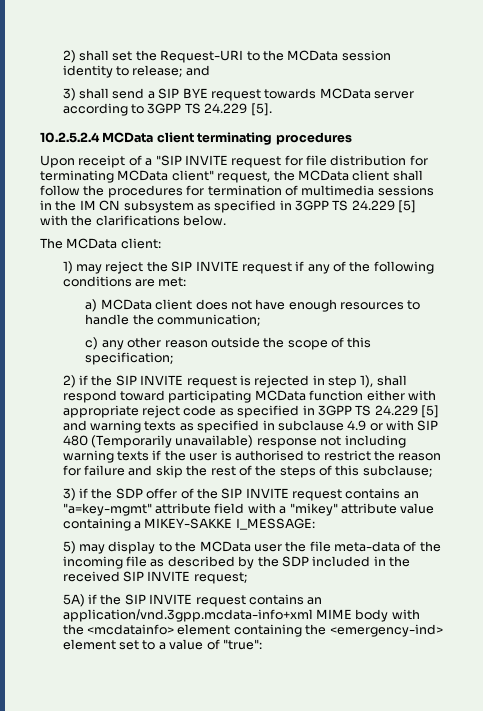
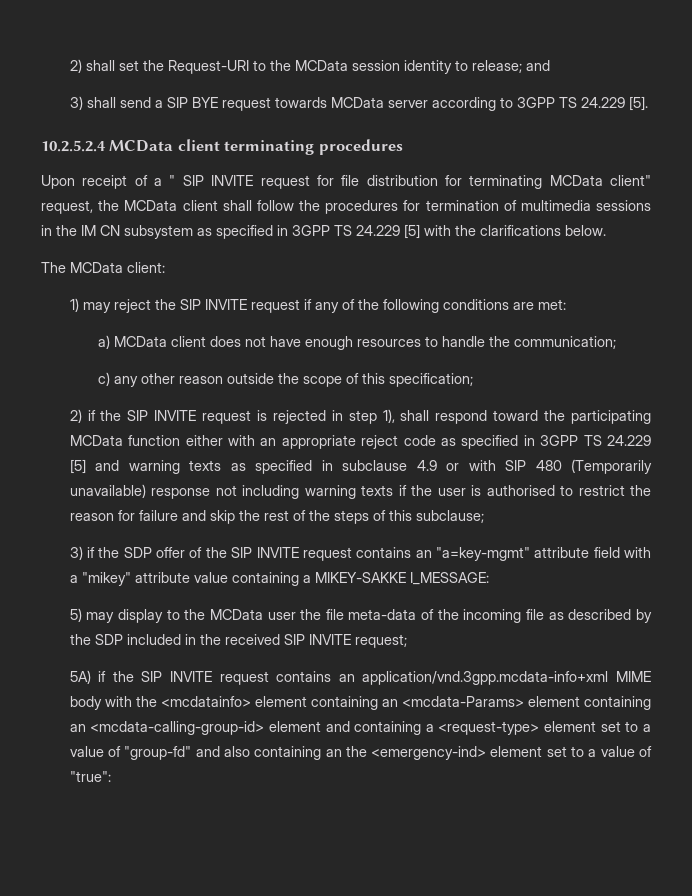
- Upon receipt of a "SIP INVITE request for file distribution for terminating MCData client" request, the MCData client shall follow the procedures for termination of multimedia sessions in the IM CN subsystem as specified in 3GPP TS 24.229 [5] with the clarifications below.
+ Upon receipt of a " SIP INVITE request for file distribution for terminating MCData client" request, the MCData client shall follow the procedures for termination of multimedia sessions in the IM CN subsystem as specified in 3GPP TS 24.229 [5] with the clarifications below.
- 2) if the SIP INVITE request is rejected in step 1), shall respond toward participating MCData function either with appropriate reject code as specified in 3GPP TS 24.229 [5] and warning texts as specified in subclause 4.9 or with SIP 480 (Temporarily unavailable) response not including warning texts if the user is authorised to restrict the reason for failure and skip the rest of the steps of this subclause;
+ 2) if the SIP INVITE request is rejected in step 1), shall respond toward the participating MCData function either with an appropriate reject code as specified in 3GPP TS 24.229 [5] and warning texts as specified in subclause 4.9 or with SIP 480 (Temporarily unavailable) response not including warning texts if the user is authorised to restrict the reason for failure and skip the rest of the steps of this subclause;
- 5A) if the SIP INVITE request contains an application/vnd.3gpp.mcdata-info+xml MIME body with the <mcdatainfo> element containing the <emergency-ind> element set to a value of "true":
+ 5A) if the SIP INVITE request contains an application/vnd.3gpp.mcdata-info+xml MIME body with the <mcdatainfo> element containing an <mcdata-Params> element containing an <mcdata-calling-group-id> element and containing a <request-type> element set to a value of "group-fd" and also containing an the <emergency-ind> element set to a value of "true":

